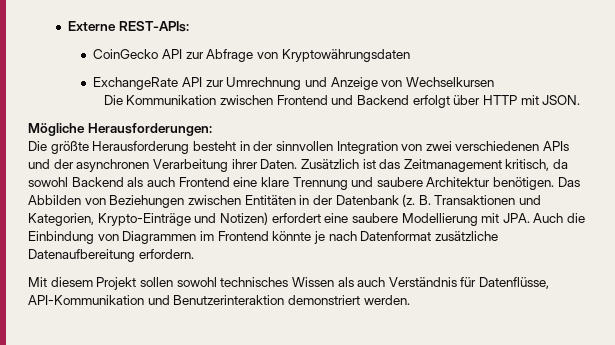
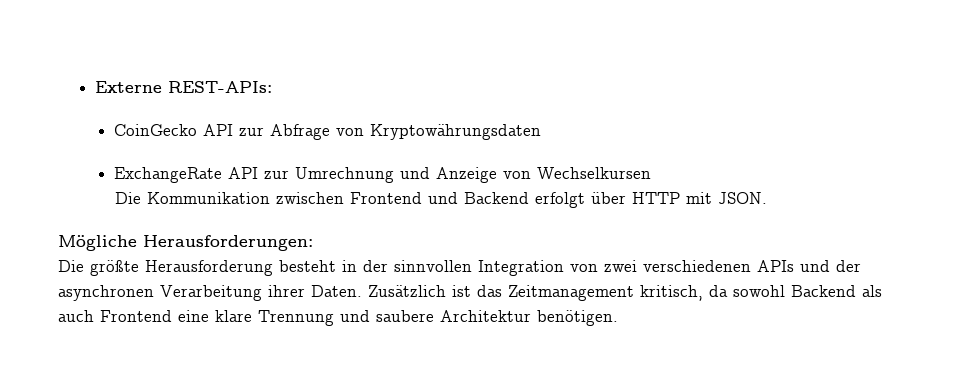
- Das Abbilden von Beziehungen zwischen Entitäten in der Datenbank (z. B. Transaktionen und Kategorien, Krypto-Einträge und Notizen) erfordert eine saubere Modellierung mit JPA. Auch die Einbindung von Diagrammen im Frontend könnte je nach Datenformat zusätzliche Datenaufbereitung erfordern.
- Mit diesem Projekt sollen sowohl technisches Wissen als auch Verständnis für Datenflüsse, API-Kommunikation und Benutzerinteraktion demonstriert werden.

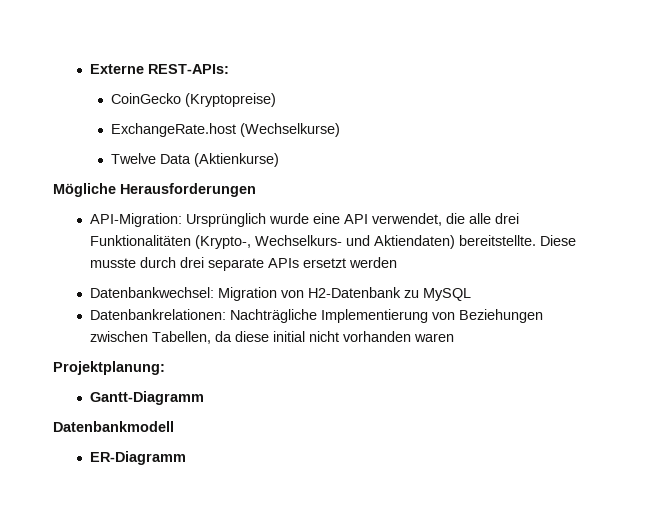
- CoinGecko API zur Abfrage von Kryptowährungsdaten
- ExchangeRate API zur Umrechnung und Anzeige von Wechselkursen
- Die Kommunikation zwischen Frontend und Backend erfolgt über HTTP mit JSON.
- Mögliche Herausforderungen:
- Die größte Herausforderung besteht in der sinnvollen Integration von zwei verschiedenen APIs und der asynchronen Verarbeitung ihrer Daten. Zusätzlich ist das Zeitmanagement kritisch, da sowohl Backend als auch Frontend eine klare Trennung und saubere Architektur benötigen.
+ CoinGecko (Kryptopreise)
+ ExchangeRate.host (Wechselkurse)
+ Twelve Data (Aktienkurse)
+ Mögliche Herausforderungen
+ API-Migration: Ursprünglich wurde eine API verwendet, die alle drei Funktionalitäten (Krypto-, Wechselkurs- und Aktiendaten) bereitstellte. Diese musste durch drei separate APIs ersetzt werden
+ Datenbankwechsel: Migration von H2-Datenbank zu MySQL
+ Datenbankrelationen: Nachträgliche Implementierung von Beziehungen zwischen Tabellen, da diese initial nicht vorhanden waren
+ Projektplanung:
+ Gantt-Diagramm
+ Datenbankmodell
+ ER-Diagramm

